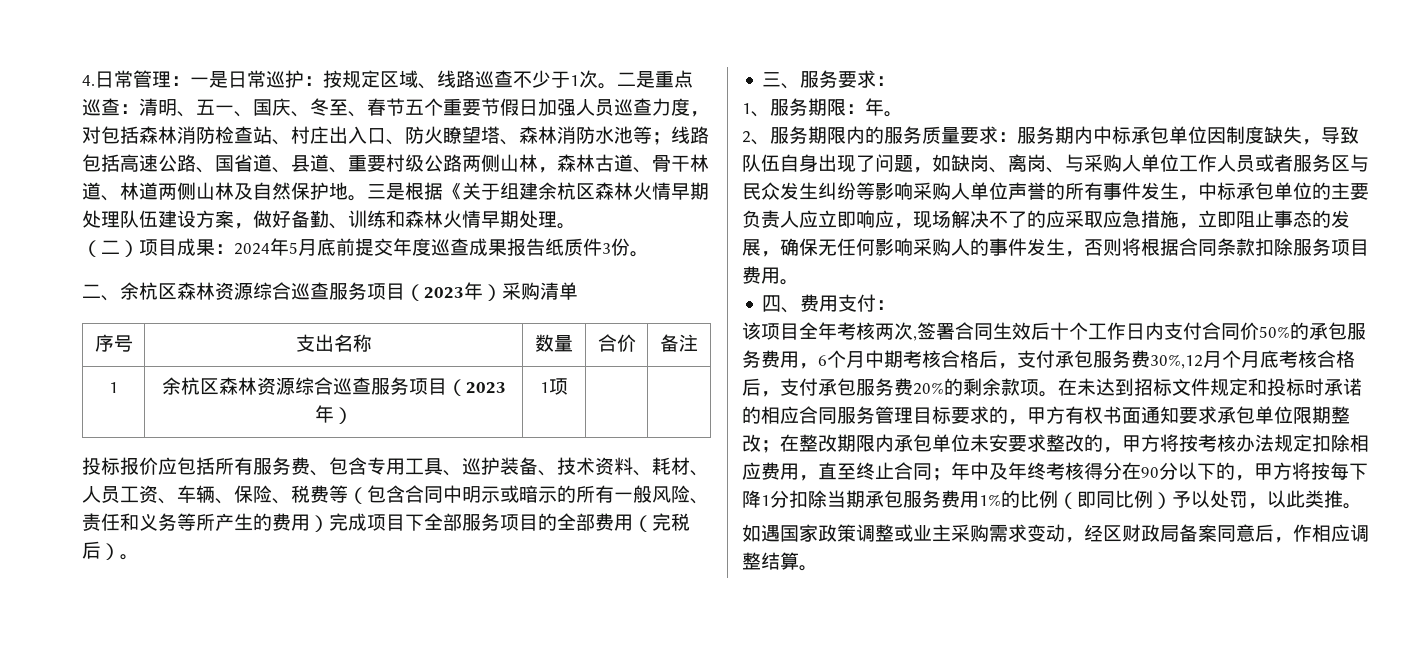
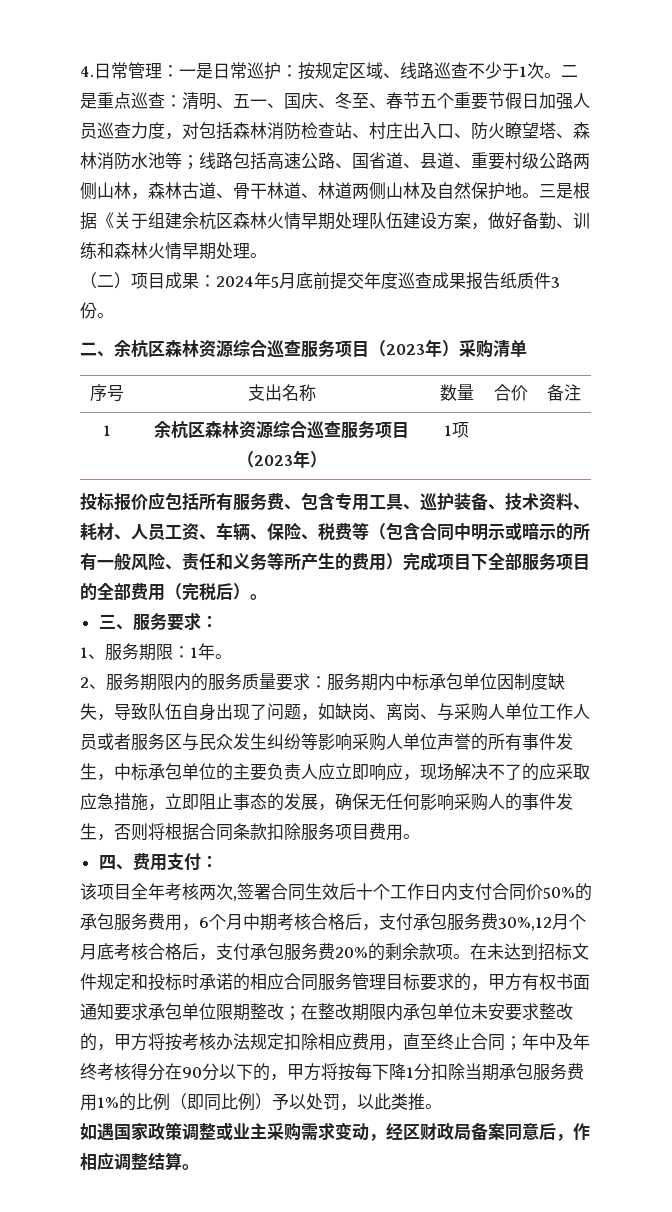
- 1、服务期限：年。
+ 1、服务期限：1年。

